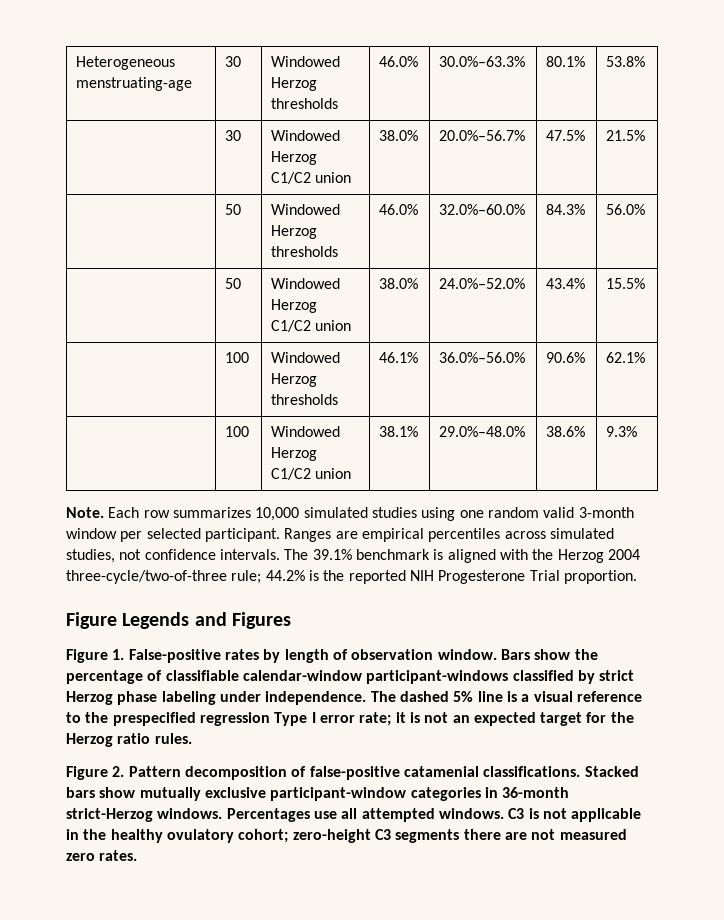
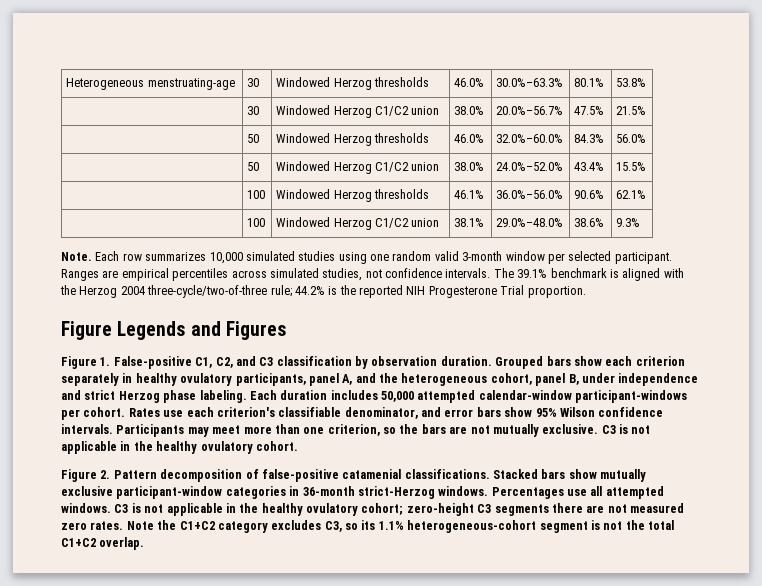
- Figure 1. False-positive rates by length of observation window. Bars show the percentage of classifiable calendar-window participant-windows classified by strict Herzog phase labeling under independence. The dashed 5% line is a visual reference to the prespecified regression Type I error rate; it is not an expected target for the Herzog ratio rules.
+ Figure 1. False-positive C1, C2, and C3 classification by observation duration. Grouped bars show each criterion separately in healthy ovulatory participants, panel A, and the heterogeneous cohort, panel B, under independence and strict Herzog phase labeling. Each duration includes 50,000 attempted calendar-window participant-windows per cohort. Rates use each criterion's classifiable denominator, and error bars show 95% Wilson confidence intervals. Participants may meet more than one criterion, so the bars are not mutually exclusive. C3 is not applicable in the healthy ovulatory cohort.
+ Note the C1+C2 category excludes C3, so its 1.1% heterogeneous-cohort segment is not the total C1+C2 overlap.

